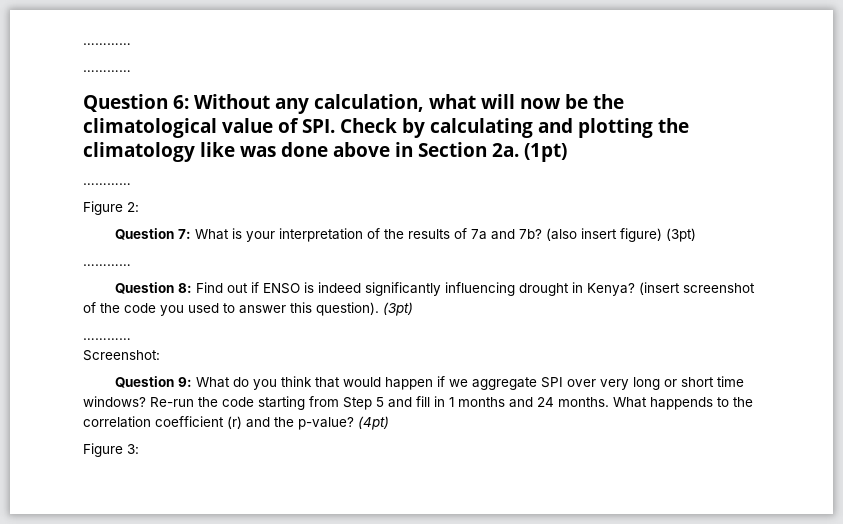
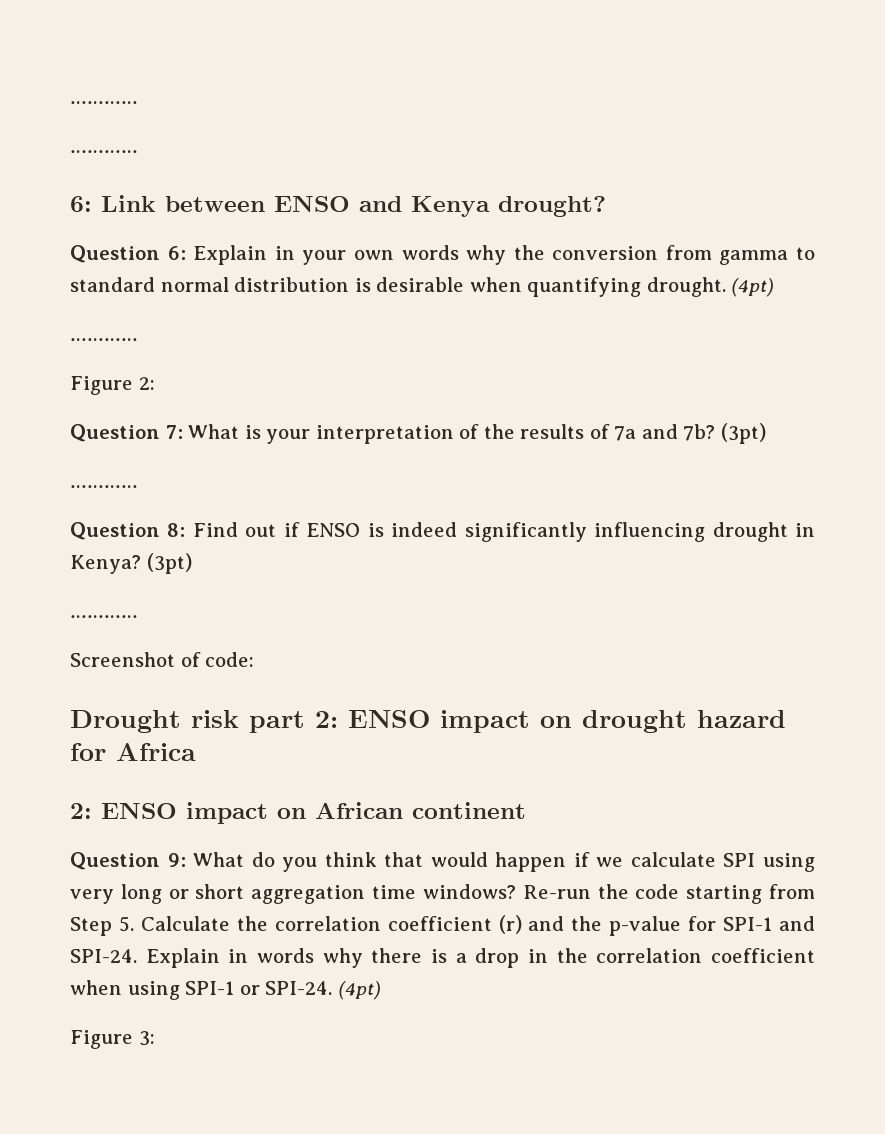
- Question 6: Without any calculation, what will now be the climatological value of SPI. Check by calculating and plotting the climatology like was done above in Section 2a. (1pt)
+ 6: Link between ENSO and Kenya drought?
+ Question 6: Explain in your own words why the conversion from gamma to standard normal distribution is desirable when quantifying drought. (4pt)
- Question 7: What is your interpretation of the results of 7a and 7b? (also insert figure) (3pt)
+ Question 7: What is your interpretation of the results of 7a and 7b? (3pt)
- Question 8: Find out if ENSO is indeed significantly influencing drought in Kenya? (insert screenshot of the code you used to answer this question). (3pt)
+ Question 8: Find out if ENSO is indeed significantly influencing drought in Kenya? (3pt)
  …………
- Screenshot:
+ Screenshot of code:
+ Drought risk part 2: ENSO impact on drought hazard for Africa
+ 2: ENSO impact on African continent
- Question 9: What do you think that would happen if we aggregate SPI over very long or short time windows?
+ Question 9: What do you think that would happen if we calculate SPI using very long or short aggregation time windows?
- Re-run the code starting from Step 5 and fill in 1 months and 24 months. What happends to the correlation coefficient (r) and the p-value?
+ Re-run the code starting from Step 5. Calculate the correlation coefficient (r) and the p-value for SPI-1 and SPI-24. Explain in words why there is a drop in the correlation coefficient when using SPI-1 or SPI-24.

